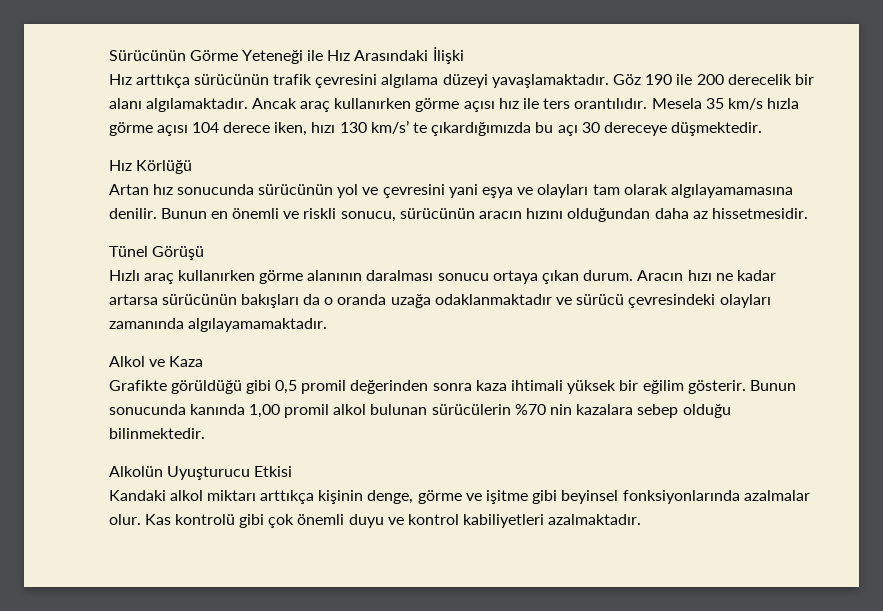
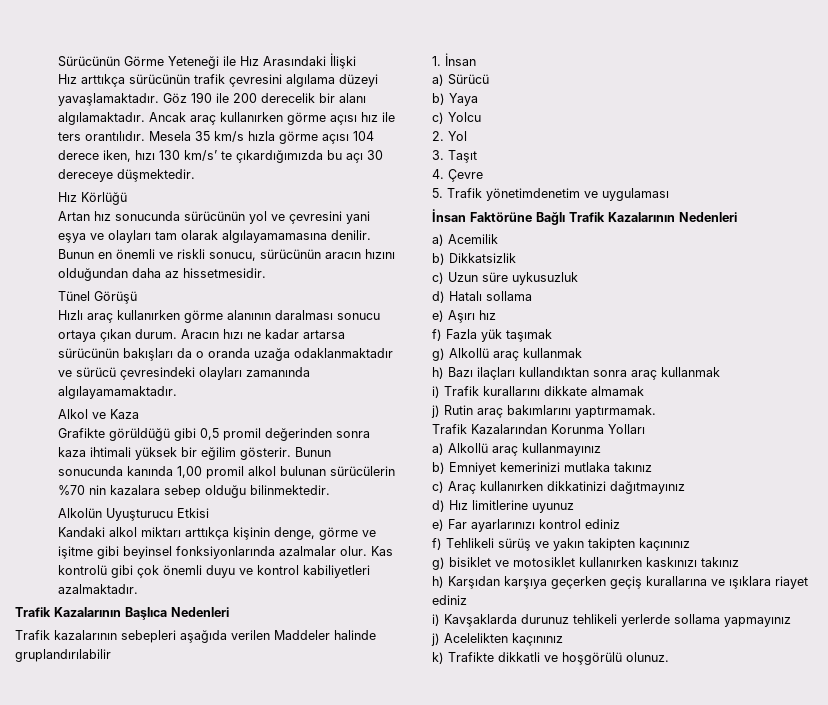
+ Trafik Kazalarının Başlıca Nedenleri
+ Trafik kazalarının sebepleri aşağıda verilen Maddeler halinde gruplandırılabilir
+ 1. İnsan
+ a) Sürücü
+ b) Yaya
+ c) Yolcu
+ 2. Yol
+ 3. Taşıt
+ 4. Çevre
+ 5. Trafik yönetimdenetim ve uygulaması
+ İnsan Faktörüne Bağlı Trafik Kazalarının Nedenleri
+ a) Acemilik
+ b) Dikkatsizlik
+ c) Uzun süre uykusuzluk
+ d) Hatalı sollama
+ e) Aşırı hız
+ f) Fazla yük taşımak
+ g) Alkollü araç kullanmak
+ h) Bazı ilaçları kullandıktan sonra araç kullanmak
+ i) Trafik kurallarını dikkate almamak
+ j) Rutin araç bakımlarını yaptırmamak.
+ Trafik Kazalarından Korunma Yolları
+ a) Alkollü araç kullanmayınız
+ b) Emniyet kemerinizi mutlaka takınız
+ c) Araç kullanırken dikkatinizi dağıtmayınız
+ d) Hız limitlerine uyunuz
+ e) Far ayarlarınızı kontrol ediniz
+ f) Tehlikeli sürüş ve yakın takipten kaçınınız
+ g) bisiklet ve motosiklet kullanırken kaskınızı takınız
+ h) Karşıdan karşıya geçerken geçiş kurallarına ve ışıklara riayet ediniz
+ i) Kavşaklarda durunuz tehlikeli yerlerde sollama yapmayınız
+ j) Acelelikten kaçınınız
+ k) Trafikte dikkatli ve hoşgörülü olunuz.

